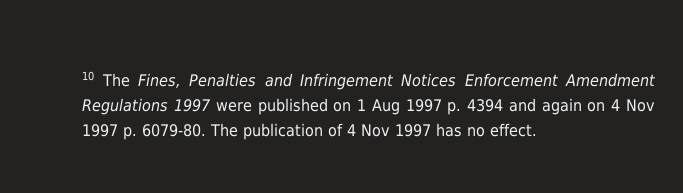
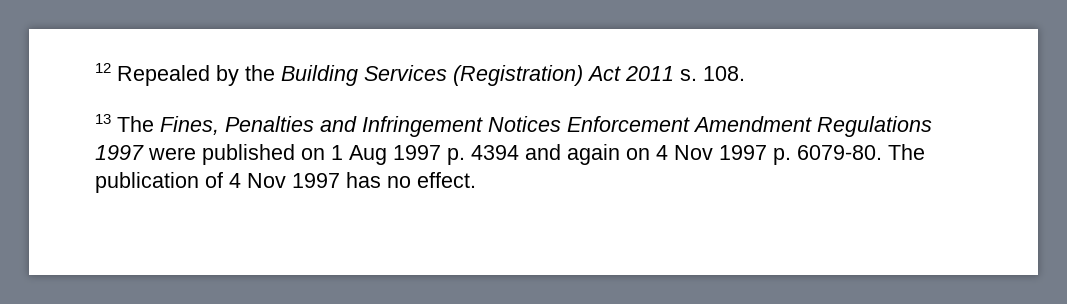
- 10 The Fines, Penalties and Infringement Notices Enforcement Amendment Regulations 1997 were published on 1 Aug 1997 p. 4394 and again on 4 Nov 1997 p. 6079-80.
+ 12 Repealed by the Building Services (Registration) Act 2011 s. 108.
+ 13 The Fines, Penalties and Infringement Notices Enforcement Amendment Regulations 1997 were published on 1 Aug 1997 p. 4394 and again on 4 Nov 1997 p. 6079-80.

